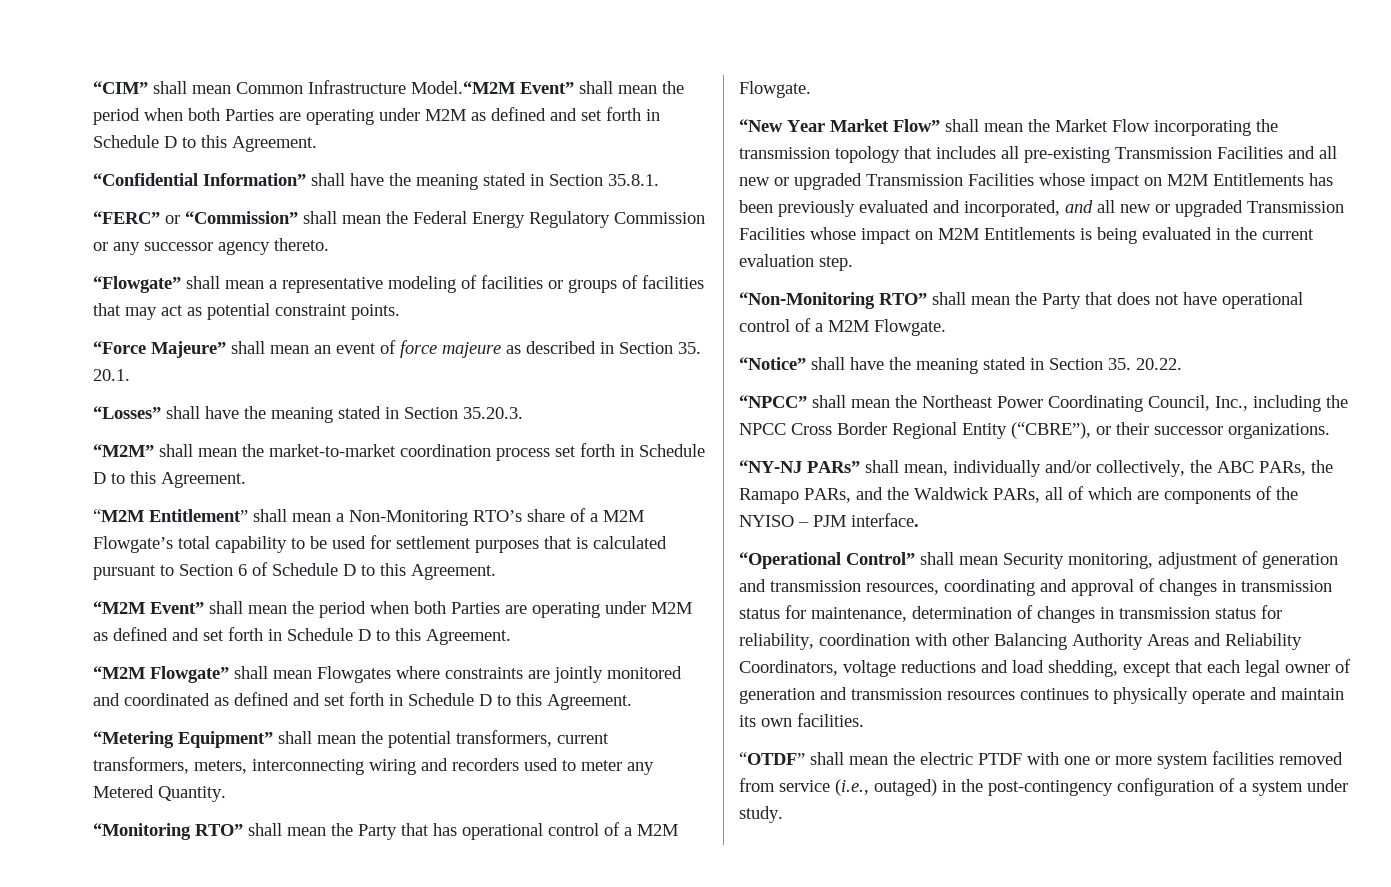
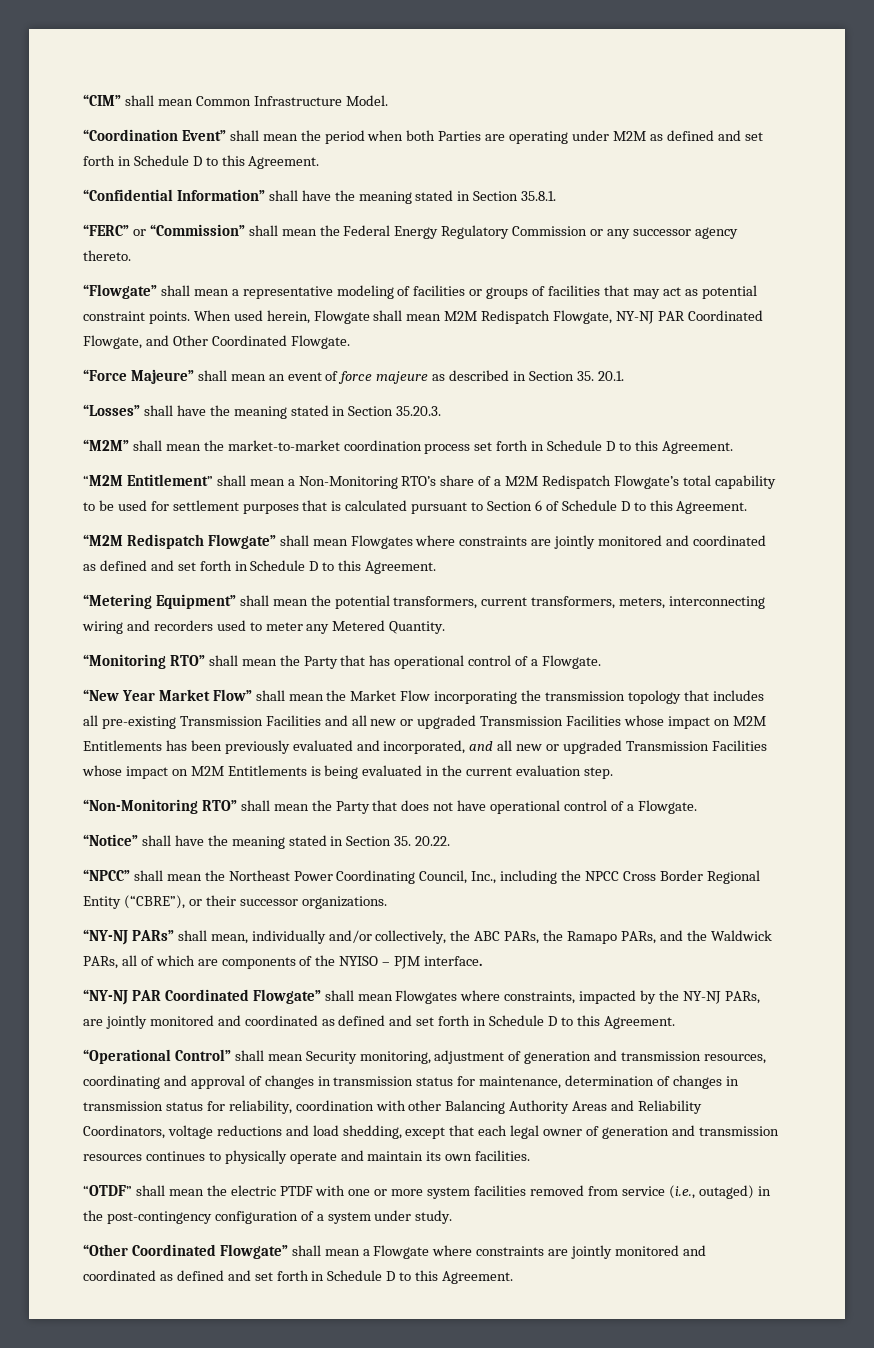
- “CIM” shall mean Common Infrastructure Model.“M2M Event” shall mean the period when both Parties are operating under M2M as defined and set forth in Schedule D to this Agreement.
+ “CIM” shall mean Common Infrastructure Model.
+ “Coordination Event” shall mean the period when both Parties are operating under M2M as defined and set forth in Schedule D to this Agreement.
+ When used herein, Flowgate shall mean M2M Redispatch Flowgate, NY-NJ PAR Coordinated Flowgate, and Other Coordinated Flowgate.
- “M2M Entitlement” shall mean a Non-Monitoring RTO’s share of a M2M Flowgate’s total capability to be used for settlement purposes that is calculated pursuant to Section 6 of Schedule D to this Agreement.
+ “M2M Entitlement” shall mean a Non-Monitoring RTO’s share of a M2M Redispatch Flowgate’s total capability to be used for settlement purposes that is calculated pursuant to Section 6 of Schedule D to this Agreement.
- “M2M Event” shall mean the period when both Parties are operating under M2M as defined and set forth in Schedule D to this Agreement.
- “M2M Flowgate” shall mean Flowgates where constraints are jointly monitored and coordinated as defined and set forth in Schedule D to this Agreement.
+ “M2M Redispatch Flowgate” shall mean Flowgates where constraints are jointly monitored and coordinated as defined and set forth in Schedule D to this Agreement.
- “Monitoring RTO” shall mean the Party that has operational control of a M2M Flowgate.
+ “Monitoring RTO” shall mean the Party that has operational control of a Flowgate.
- “Non-Monitoring RTO” shall mean the Party that does not have operational control of a M2M Flowgate.
+ “Non-Monitoring RTO” shall mean the Party that does not have operational control of a Flowgate.
+ “NY-NJ PAR Coordinated Flowgate” shall mean Flowgates where constraints, impacted by the NY-NJ PARs, are jointly monitored and coordinated as defined and set forth in Schedule D to this Agreement.
+ “Other Coordinated Flowgate” shall mean a Flowgate where constraints are jointly monitored and coordinated as defined and set forth in Schedule D to this Agreement.

